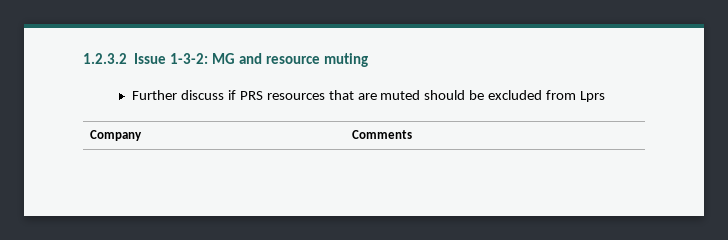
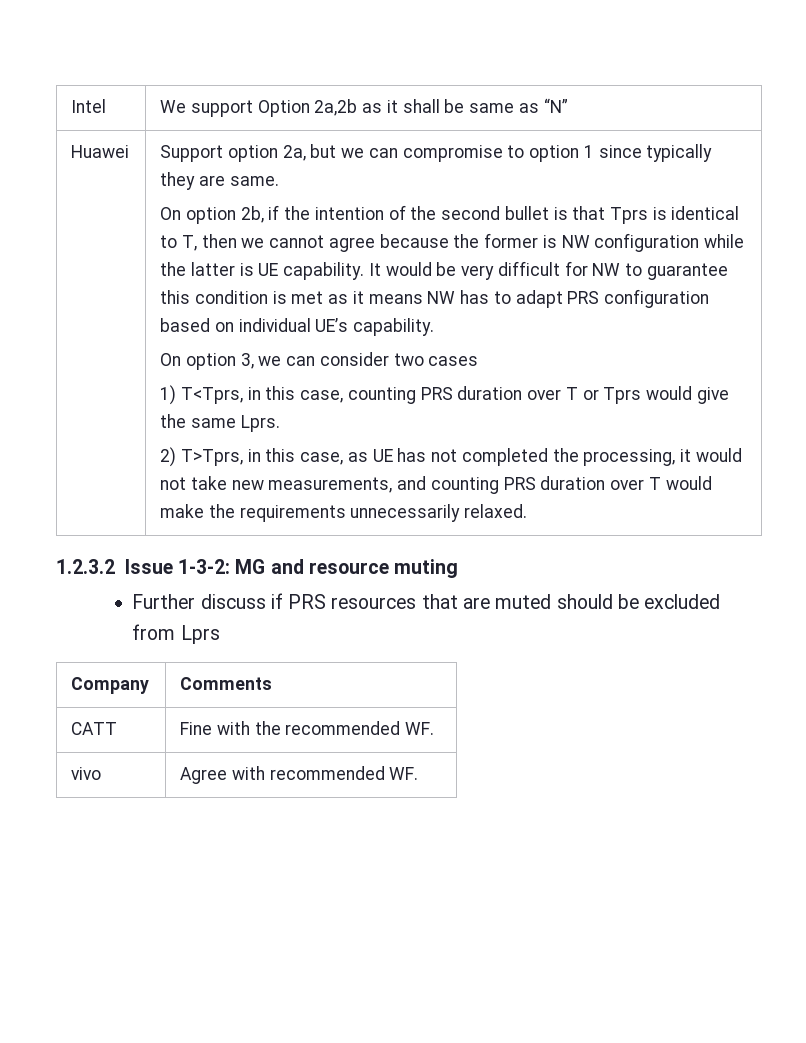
+ Intel | We support Option 2a,2b as it shall be same as “N”
+ Huawei | Support option 2a, but we can compromise to option 1 since typically they are same.
+ On option 2b, if the intention of the second bullet is that Tprs is identical to T, then we cannot agree because the former is NW configuration while the latter is UE capability. It would be very difficult for NW to guarantee this condition is met as it means NW has to adapt PRS configuration based on individual UE’s capability.
+ On option 3, we can consider two cases
+ 1) T<Tprs, in this case, counting PRS duration over T or Tprs would give the same Lprs.
+ 2) T>Tprs, in this case, as UE has not completed the processing, it would not take new measurements, and counting PRS duration over T would make the requirements unnecessarily relaxed.
+ CATT | Fine with the recommended WF.
+ vivo | Agree with recommended WF.

